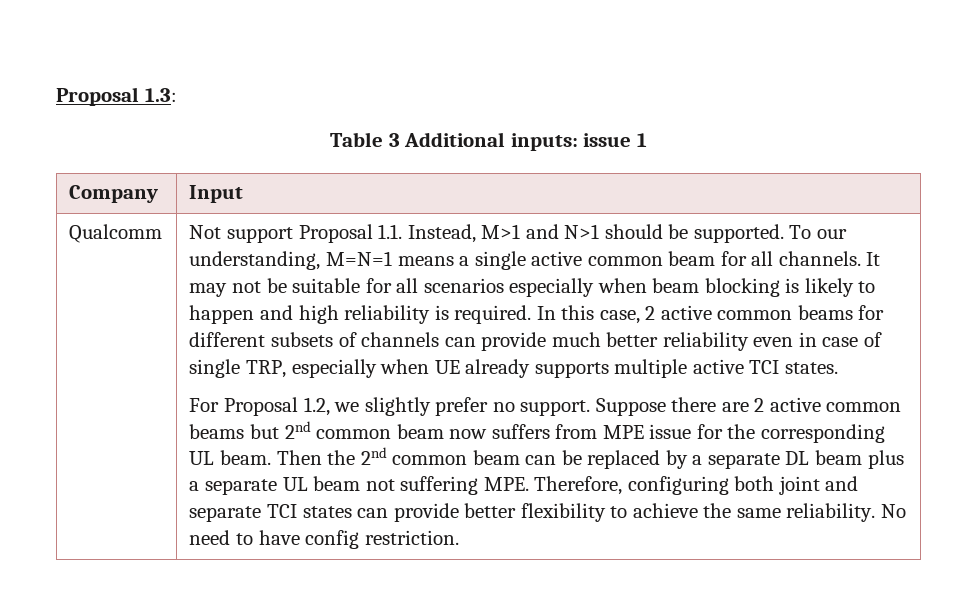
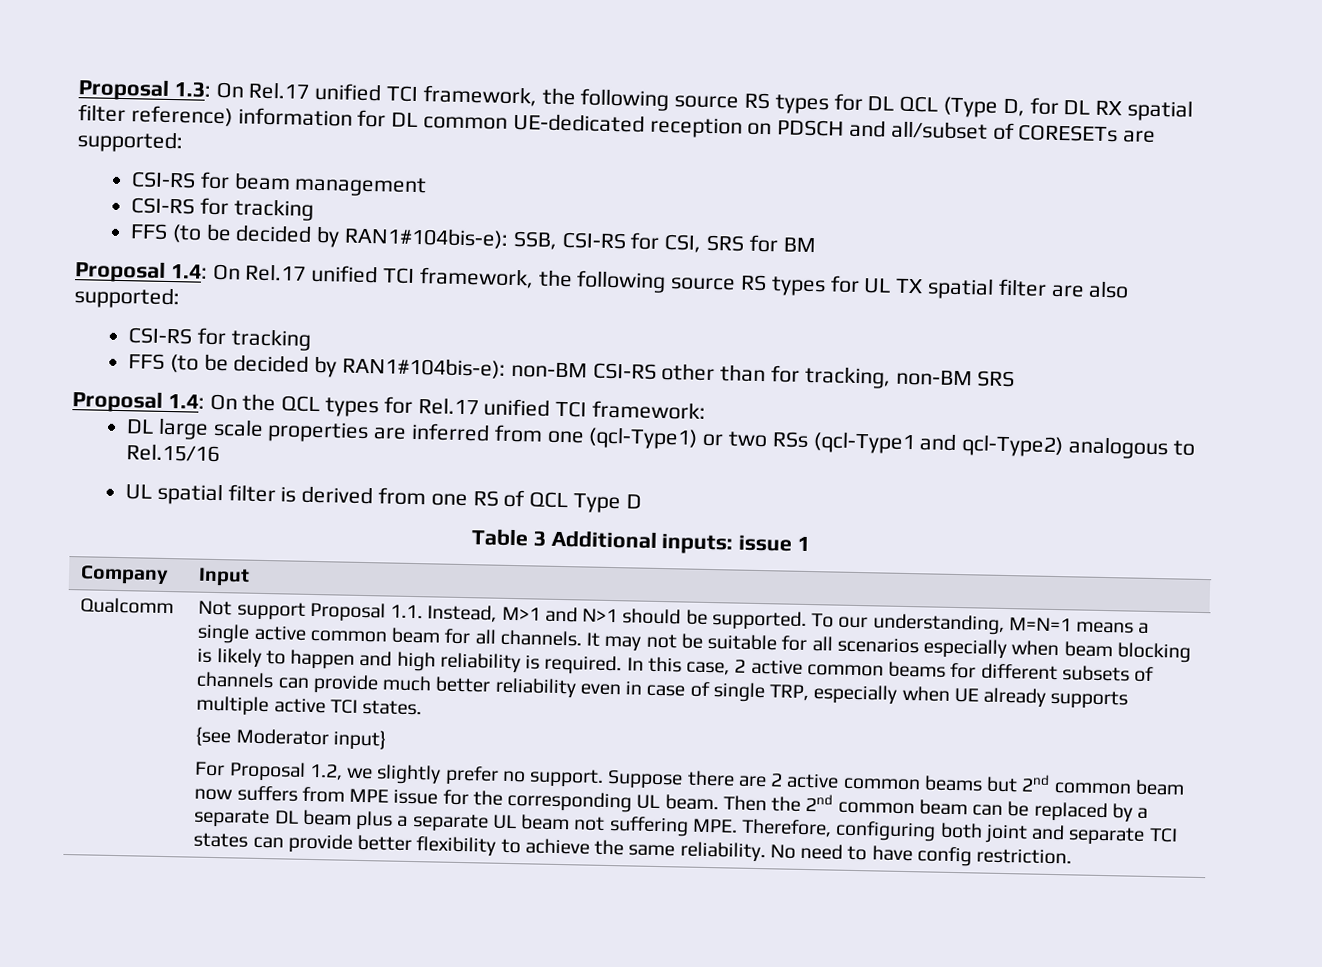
- Proposal 1.3:
+ Proposal 1.3: On Rel.17 unified TCI framework, the following source RS types for DL QCL (Type D, for DL RX spatial filter reference) information for DL common UE-dedicated reception on PDSCH and all/subset of CORESETs are supported:
+ CSI-RS for beam management
+ CSI-RS for tracking
+ FFS (to be decided by RAN1#104bis-e): SSB, CSI-RS for CSI, SRS for BM
+ Proposal 1.4: On Rel.17 unified TCI framework, the following source RS types for UL TX spatial filter are also supported:
+ CSI-RS for tracking
+ FFS (to be decided by RAN1#104bis-e): non-BM CSI-RS other than for tracking, non-BM SRS
+ Proposal 1.4: On the QCL types for Rel.17 unified TCI framework:
+ DL large scale properties are inferred from one (qcl-Type1) or two RSs (qcl-Type1 and qcl-Type2) analogous to Rel.15/16
+ UL spatial filter is derived from one RS of QCL Type D
+ {see Moderator input}

